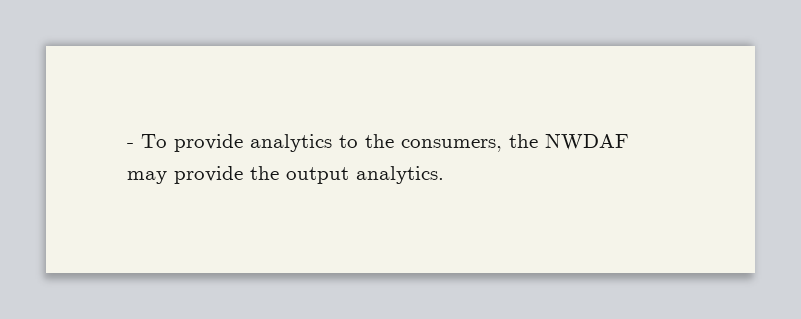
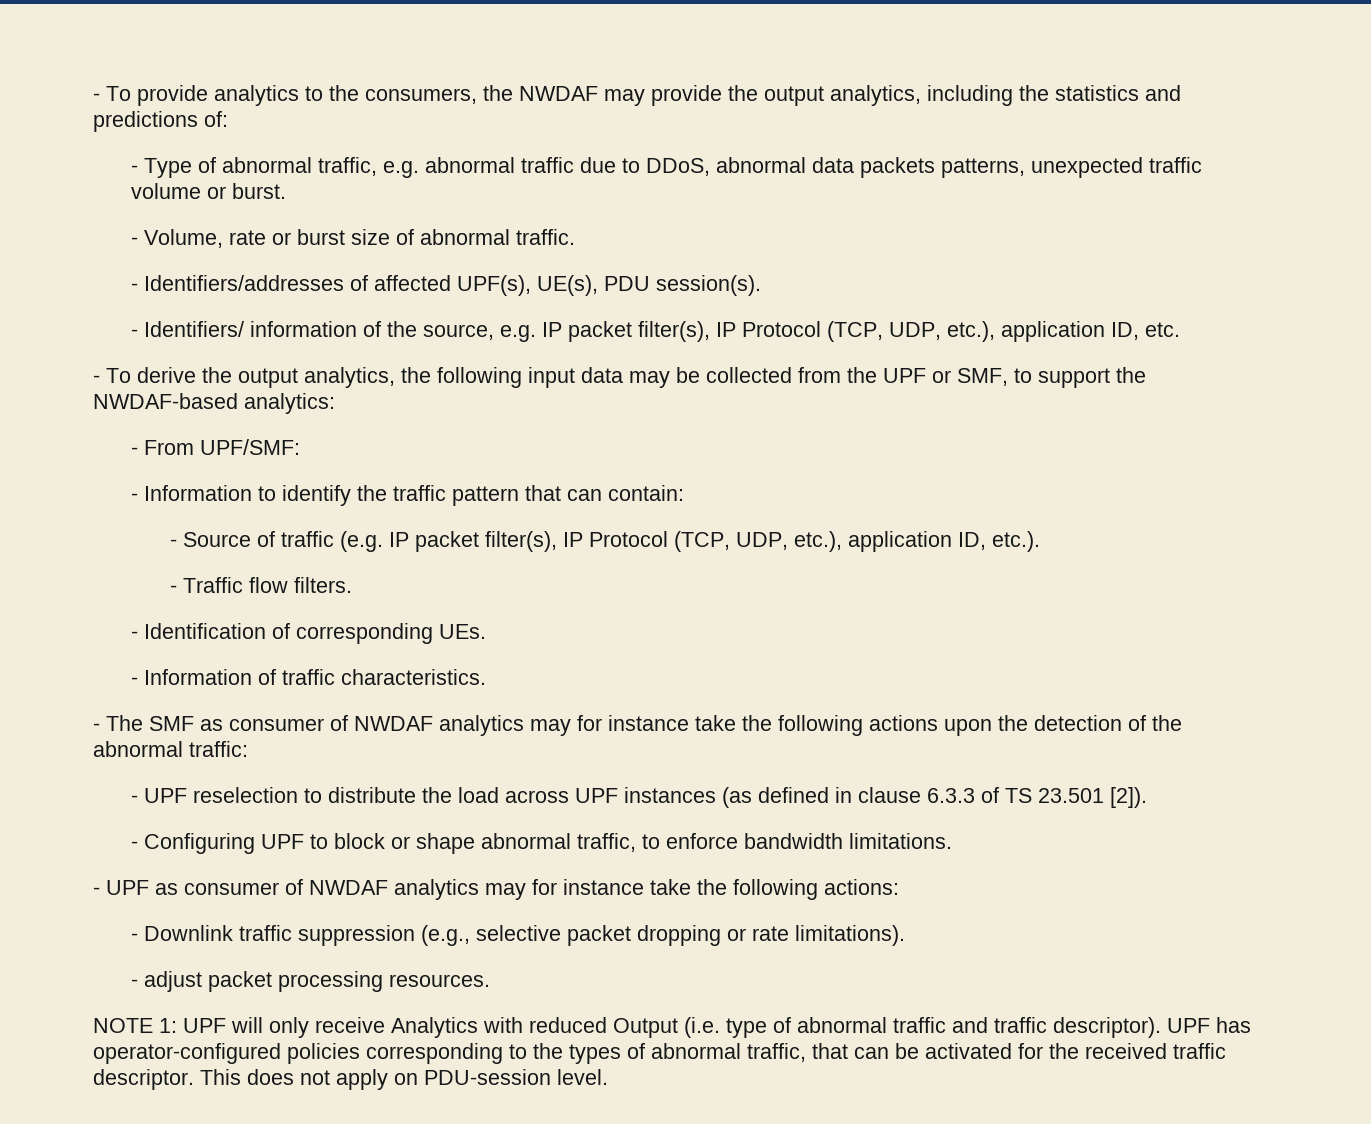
- - To provide analytics to the consumers, the NWDAF may provide the output analytics.
+ - To provide analytics to the consumers, the NWDAF may provide the output analytics, including the statistics and predictions of:
+ - Type of abnormal traffic, e.g. abnormal traffic due to DDoS, abnormal data packets patterns, unexpected traffic volume or burst.
+ - Volume, rate or burst size of abnormal traffic.
+ - Identifiers/addresses of affected UPF(s), UE(s), PDU session(s).
+ - Identifiers/ information of the source, e.g. IP packet filter(s), IP Protocol (TCP, UDP, etc.), application ID, etc.
+ - To derive the output analytics, the following input data may be collected from the UPF or SMF, to support the NWDAF-based analytics:
+ - From UPF/SMF:
+ - Information to identify the traffic pattern that can contain:
+ - Source of traffic (e.g. IP packet filter(s), IP Protocol (TCP, UDP, etc.), application ID, etc.).
+ - Traffic flow filters.
+ - Identification of corresponding UEs.
+ - Information of traffic characteristics.
+ - The SMF as consumer of NWDAF analytics may for instance take the following actions upon the detection of the abnormal traffic:
+ - UPF reselection to distribute the load across UPF instances (as defined in clause 6.3.3 of TS 23.501 [2]).
+ - Configuring UPF to block or shape abnormal traffic, to enforce bandwidth limitations.
+ - UPF as consumer of NWDAF analytics may for instance take the following actions:
+ - Downlink traffic suppression (e.g., selective packet dropping or rate limitations).
+ - adjust packet processing resources.
+ NOTE 1: UPF will only receive Analytics with reduced Output (i.e. type of abnormal traffic and traffic descriptor). UPF has operator-configured policies corresponding to the types of abnormal traffic, that can be activated for the received traffic descriptor. This does not apply on PDU-session level.

